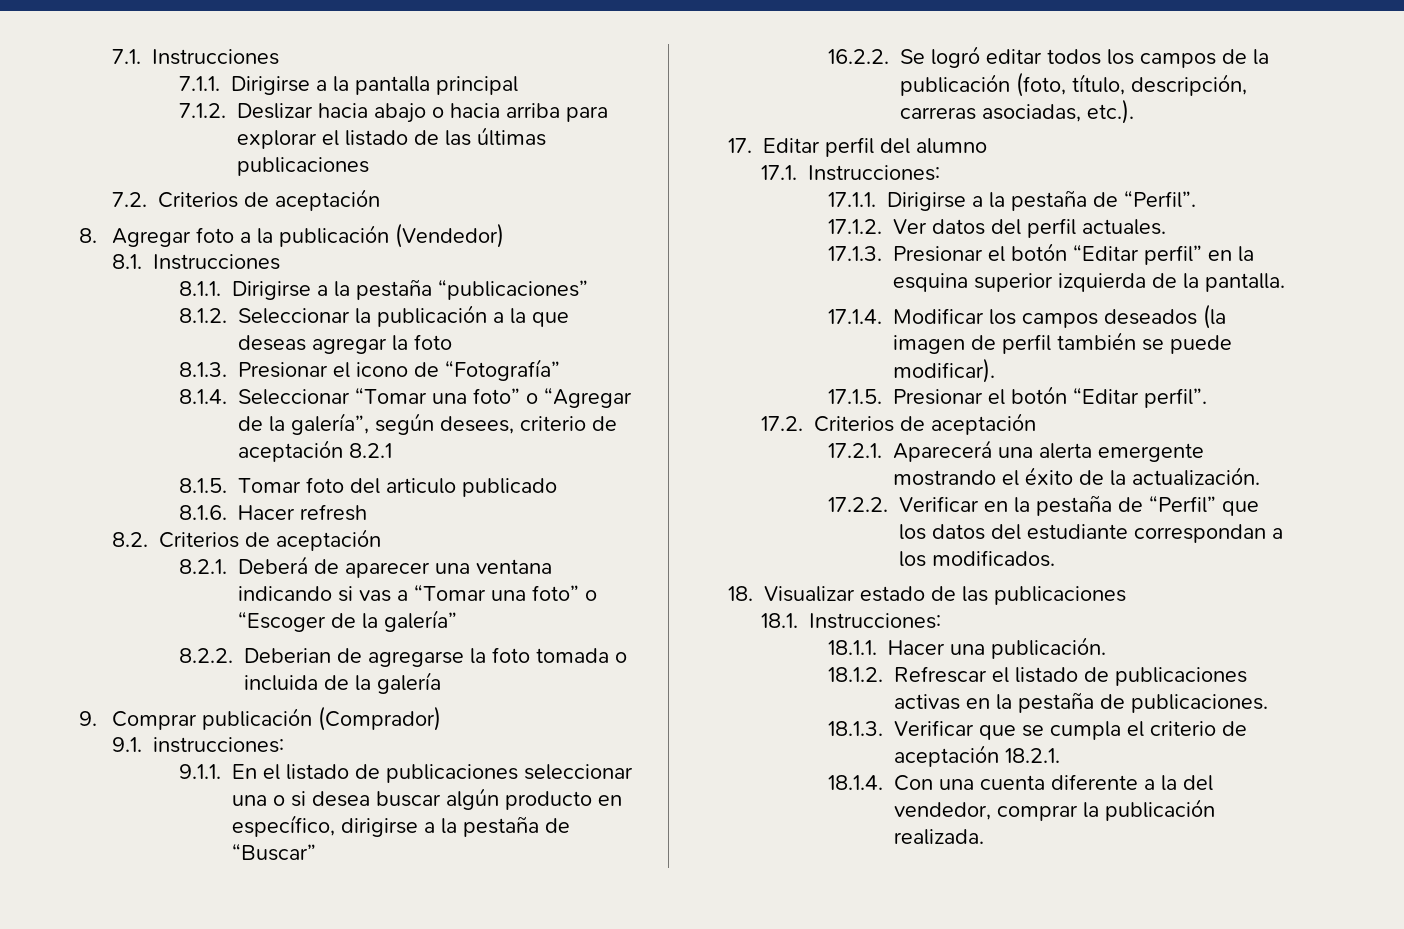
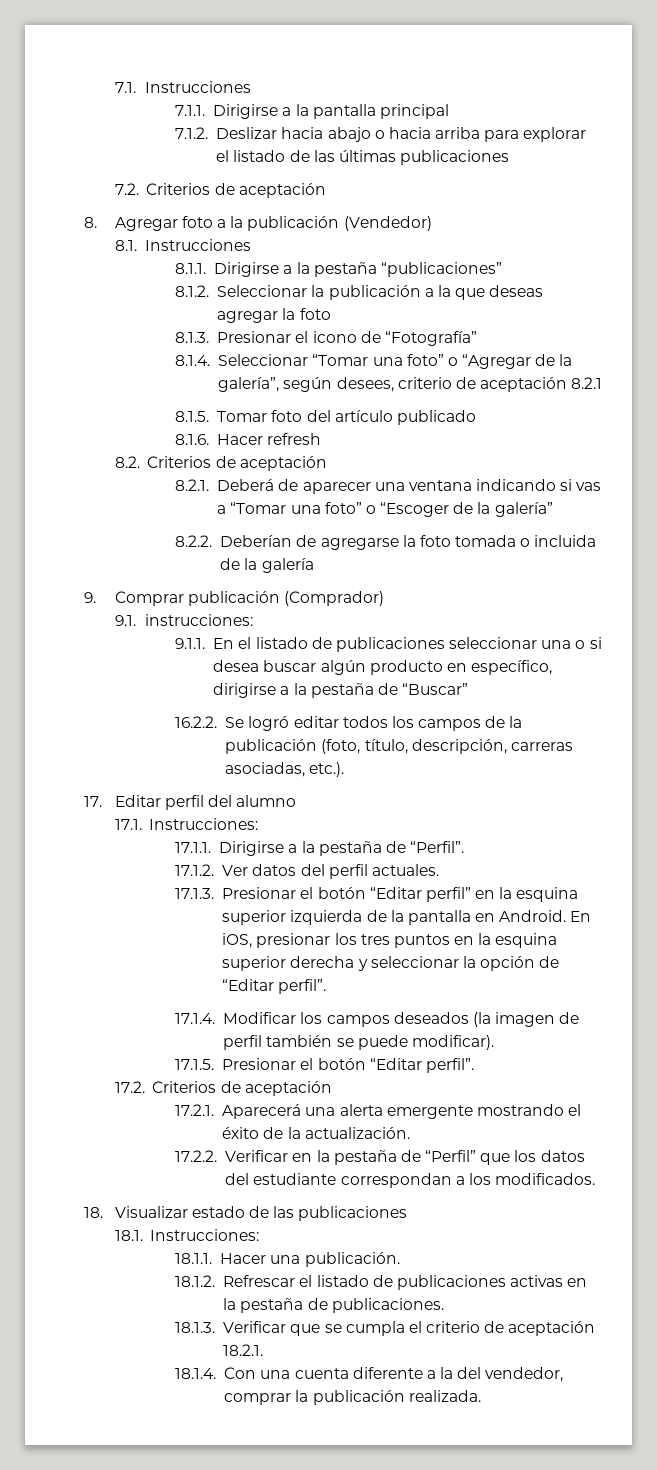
- 8.1.5. Tomar foto del articulo publicado
+ 8.1.5. Tomar foto del artículo publicado
- 8.2.2. Deberian de agregarse la foto tomada o incluida de la galería
+ 8.2.2. Deberían de agregarse la foto tomada o incluida de la galería
- 17.1.3. Presionar el botón “Editar perfil” en la esquina superior izquierda de la pantalla.
+ 17.1.3. Presionar el botón “Editar perfil” en la esquina superior izquierda de la pantalla en Android. En iOS, presionar los tres puntos en la esquina superior derecha y seleccionar la opción de “Editar perfil”.

